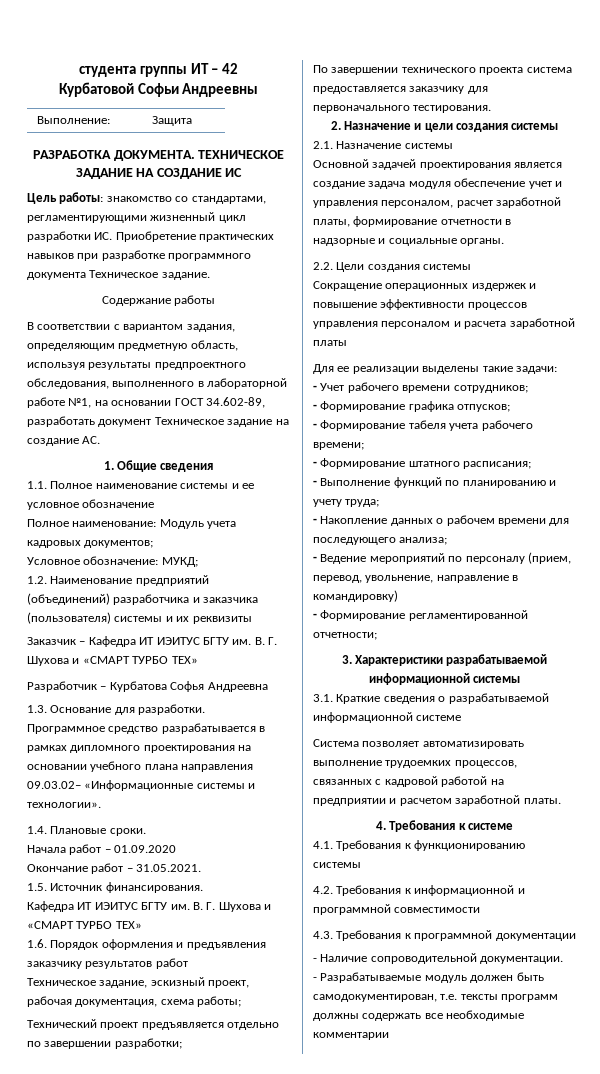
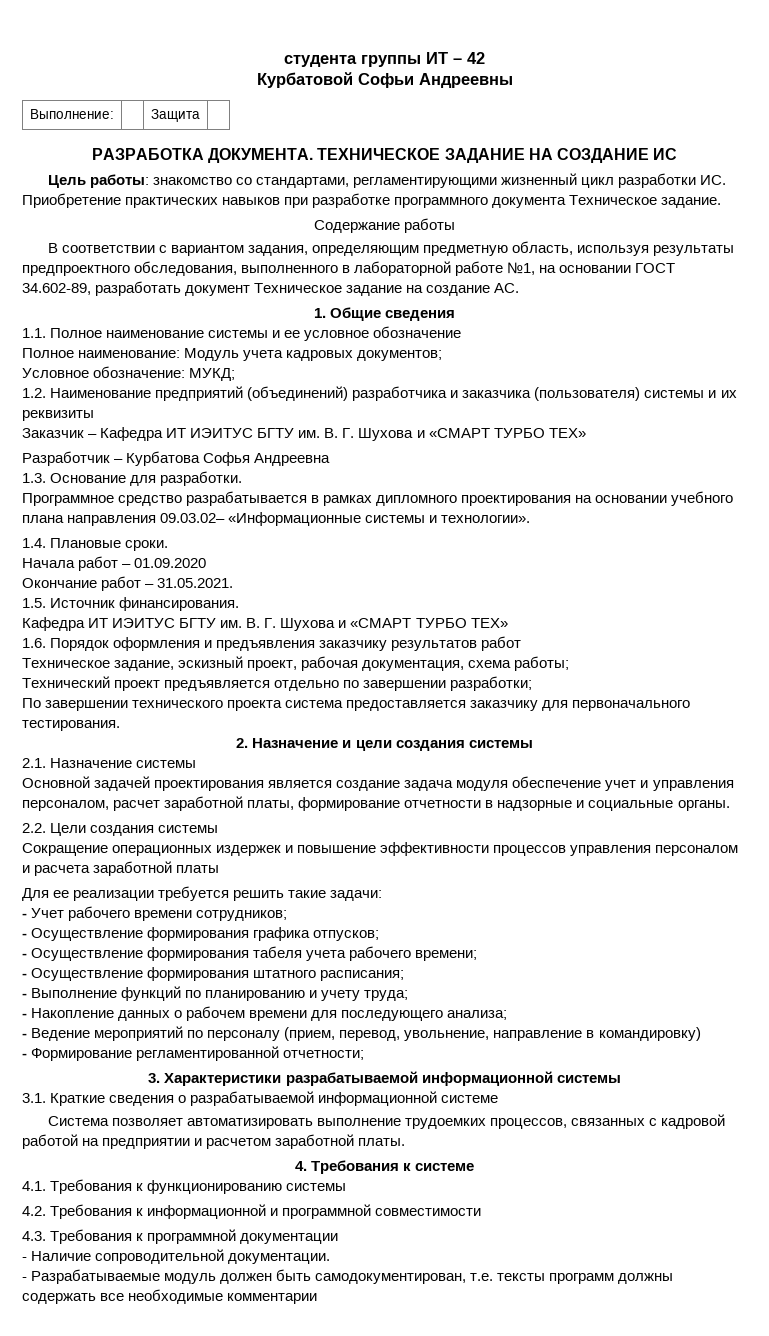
- Для ее реализации выделены такие задачи:
+ Для ее реализации требуется решить такие задачи:
- - Формирование графика отпусков;
+ - Осуществление формирования графика отпусков;
- - Формирование табеля учета рабочего времени;
+ - Осуществление формирования табеля учета рабочего времени;
- - Формирование штатного расписания;
+ - Осуществление формирования штатного расписания;

